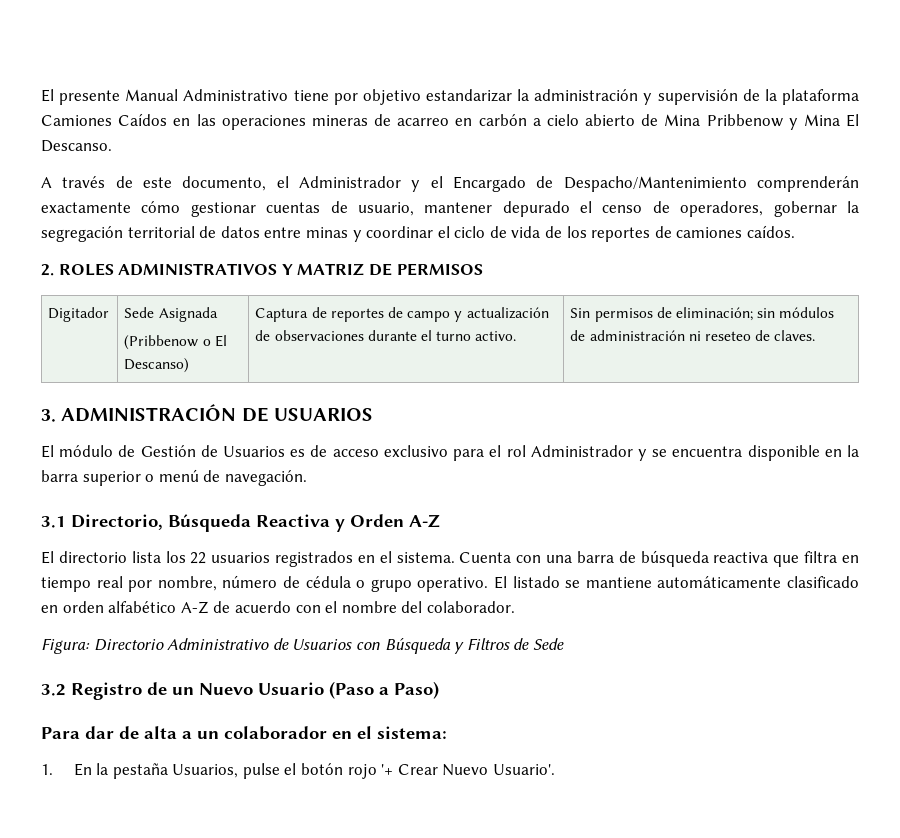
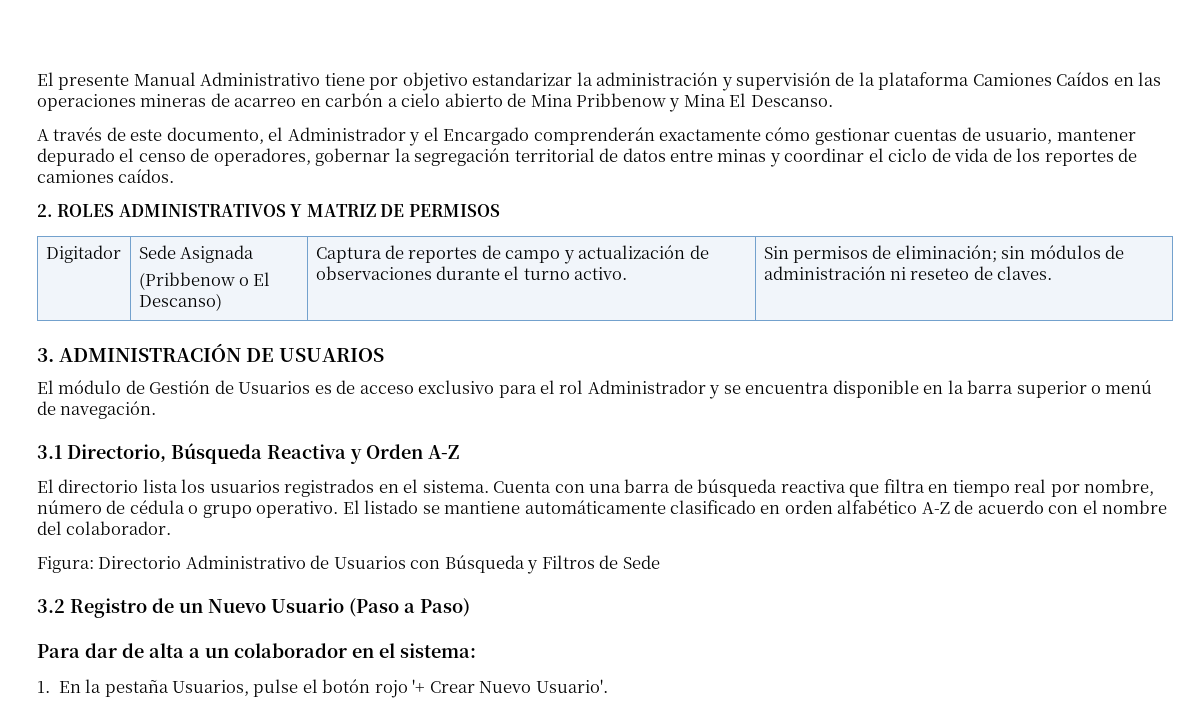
- A través de este documento, el Administrador y el Encargado de Despacho/Mantenimiento comprenderán exactamente cómo gestionar cuentas de usuario, mantener depurado el censo de operadores, gobernar la segregación territorial de datos entre minas y coordinar el ciclo de vida de los reportes de camiones caídos.
+ A través de este documento, el Administrador y el Encargado comprenderán exactamente cómo gestionar cuentas de usuario, mantener depurado el censo de operadores, gobernar la segregación territorial de datos entre minas y coordinar el ciclo de vida de los reportes de camiones caídos.
- El directorio lista los 22 usuarios registrados en el sistema.
+ El directorio lista los usuarios registrados en el sistema.

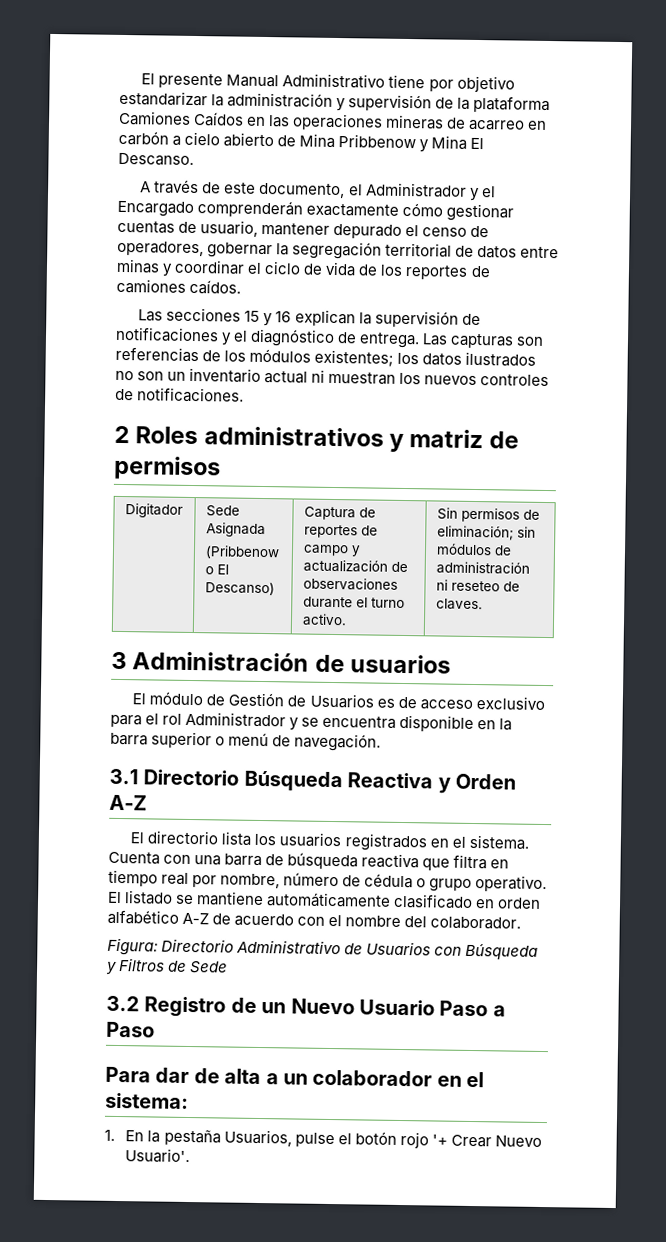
- 2. ROLES ADMINISTRATIVOS Y MATRIZ DE PERMISOS
+ Las secciones 15 y 16 explican la supervisión de notificaciones y el diagnóstico de entrega. Las capturas son referencias de los módulos existentes; los datos ilustrados no son un inventario actual ni muestran los nuevos controles de notificaciones.
+ 2 Roles administrativos y matriz de permisos
- 3. ADMINISTRACIÓN DE USUARIOS
+ 3 Administración de usuarios
- 3.1 Directorio, Búsqueda Reactiva y Orden A-Z
+ 3.1 Directorio Búsqueda Reactiva y Orden A-Z
- 3.2 Registro de un Nuevo Usuario (Paso a Paso)
+ 3.2 Registro de un Nuevo Usuario Paso a Paso

